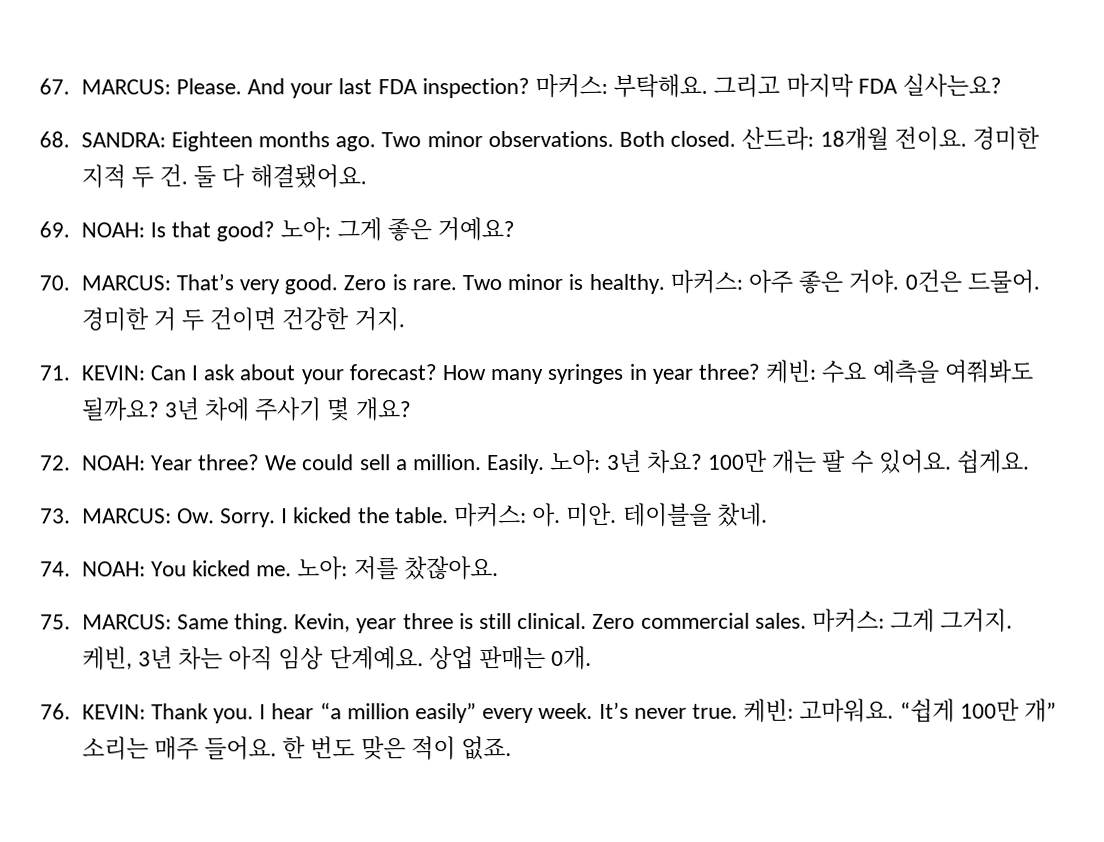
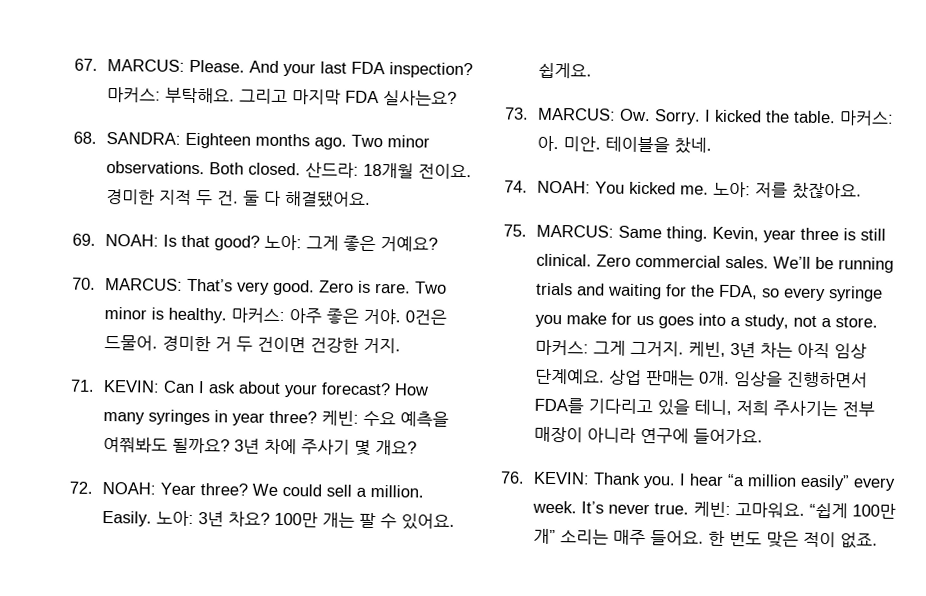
+ We’ll be running trials and waiting for the FDA, so every syringe you make for us goes into a study, not a store.
+ 임상을 진행하면서 FDA를 기다리고 있을 테니, 저희 주사기는 전부 매장이 아니라 연구에 들어가요.

